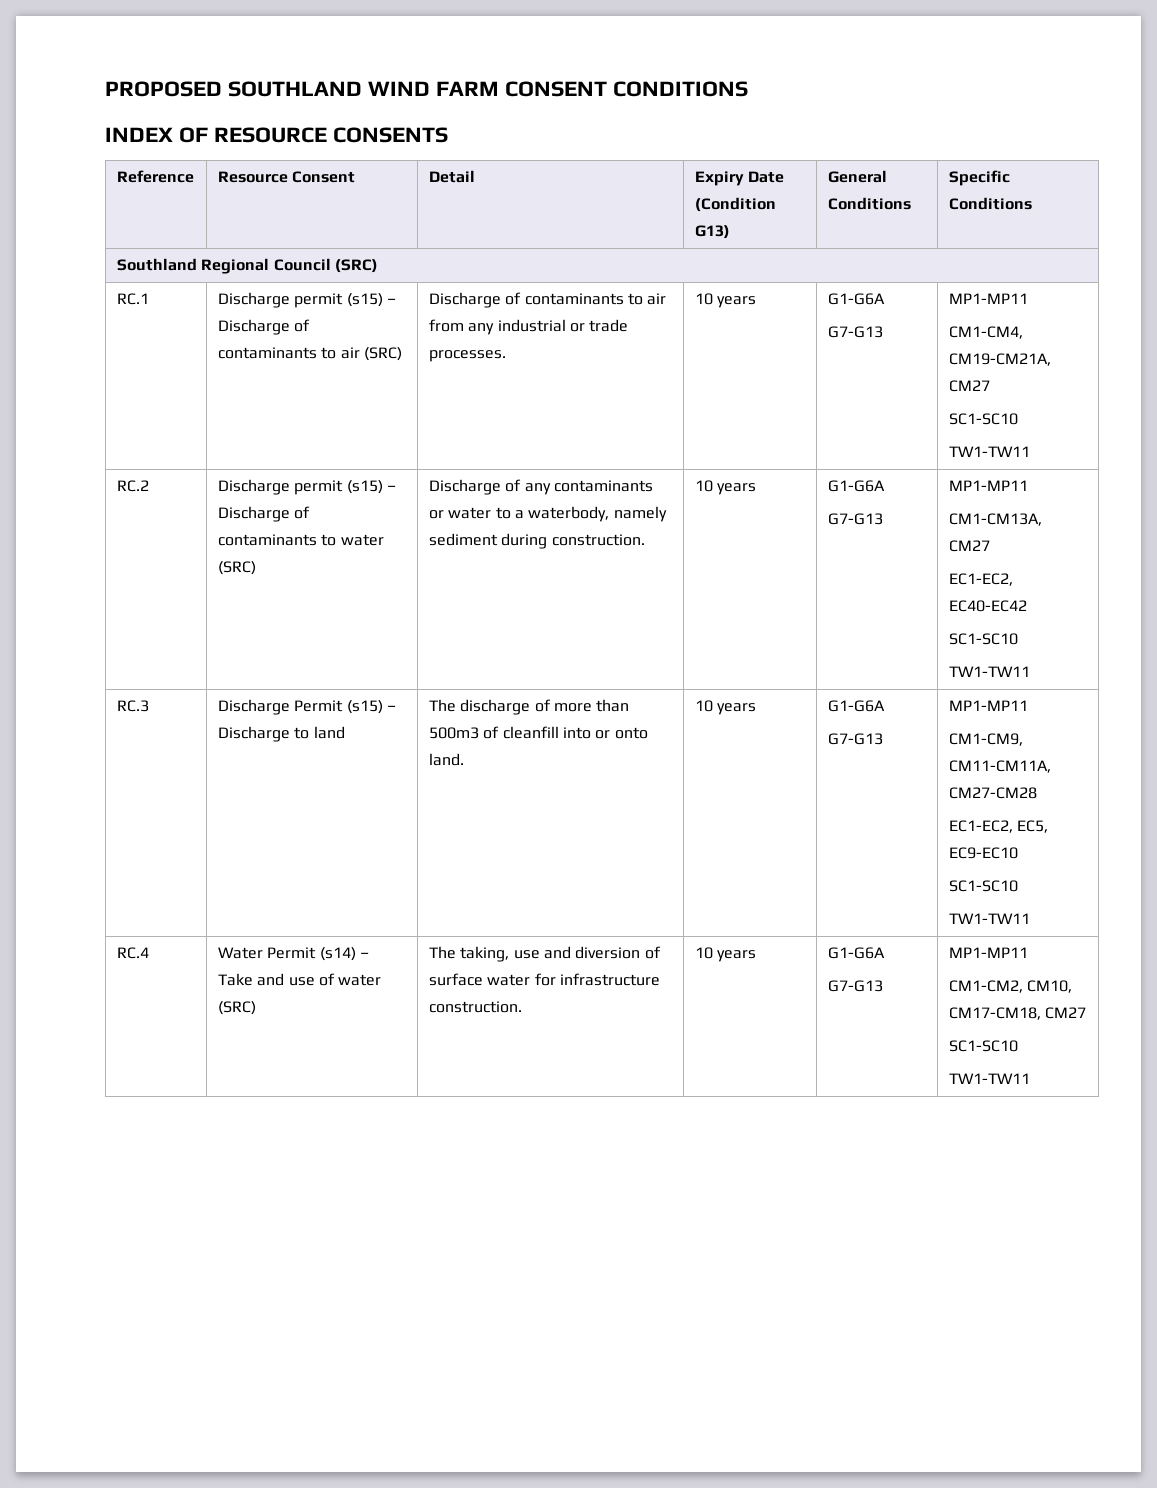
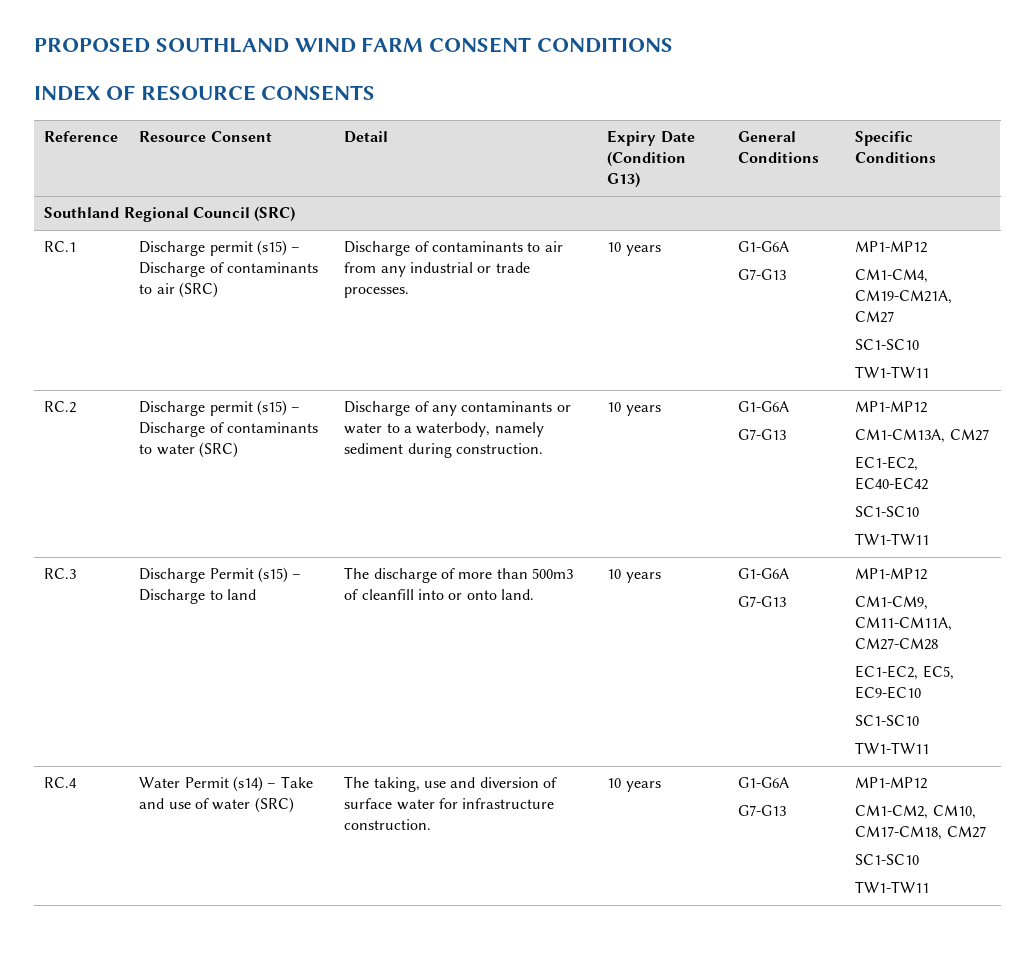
  RC.1 | Discharge permit (s15) – Discharge of contaminants to air (SRC) | Discharge of contaminants to air from any industrial or trade processes. | 10 years | G1-G6A
- G7-G13 | MP1-MP11
+ G7-G13 | MP1-MP12
  RC.2 | Discharge permit (s15) – Discharge of contaminants to water (SRC) | Discharge of any contaminants or water to a waterbody, namely sediment during construction. | 10 years | G1-G6A
- G7-G13 | MP1-MP11
+ G7-G13 | MP1-MP12
  RC.3 | Discharge Permit (s15) – Discharge to land | The discharge of more than 500m3 of cleanfill into or onto land. | 10 years | G1-G6A
- G7-G13 | MP1-MP11
+ G7-G13 | MP1-MP12
  RC.4 | Water Permit (s14) – Take and use of water (SRC) | The taking, use and diversion of surface water for infrastructure construction. | 10 years | G1-G6A
- G7-G13 | MP1-MP11
+ G7-G13 | MP1-MP12

